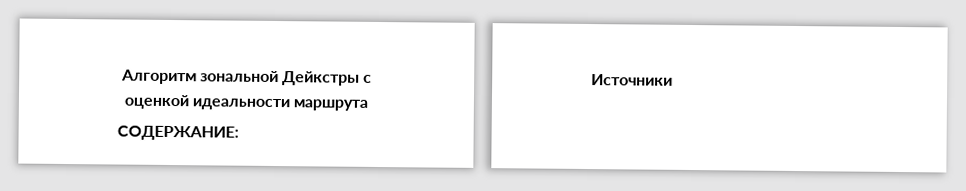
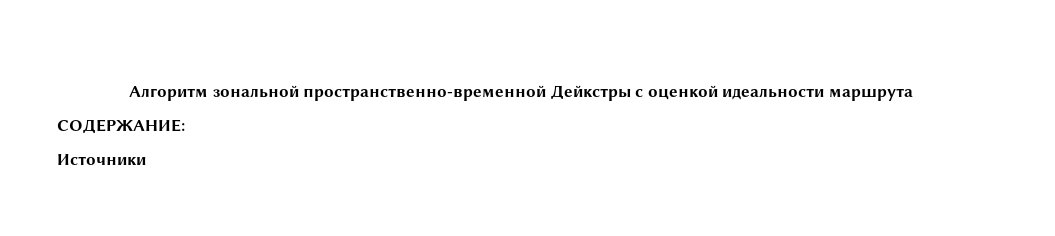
- Алгоритм зональной Дейкстры с оценкой идеальности маршрута
+ Алгоритм зональной пространственно-временной Дейкстры с оценкой идеальности маршрута

